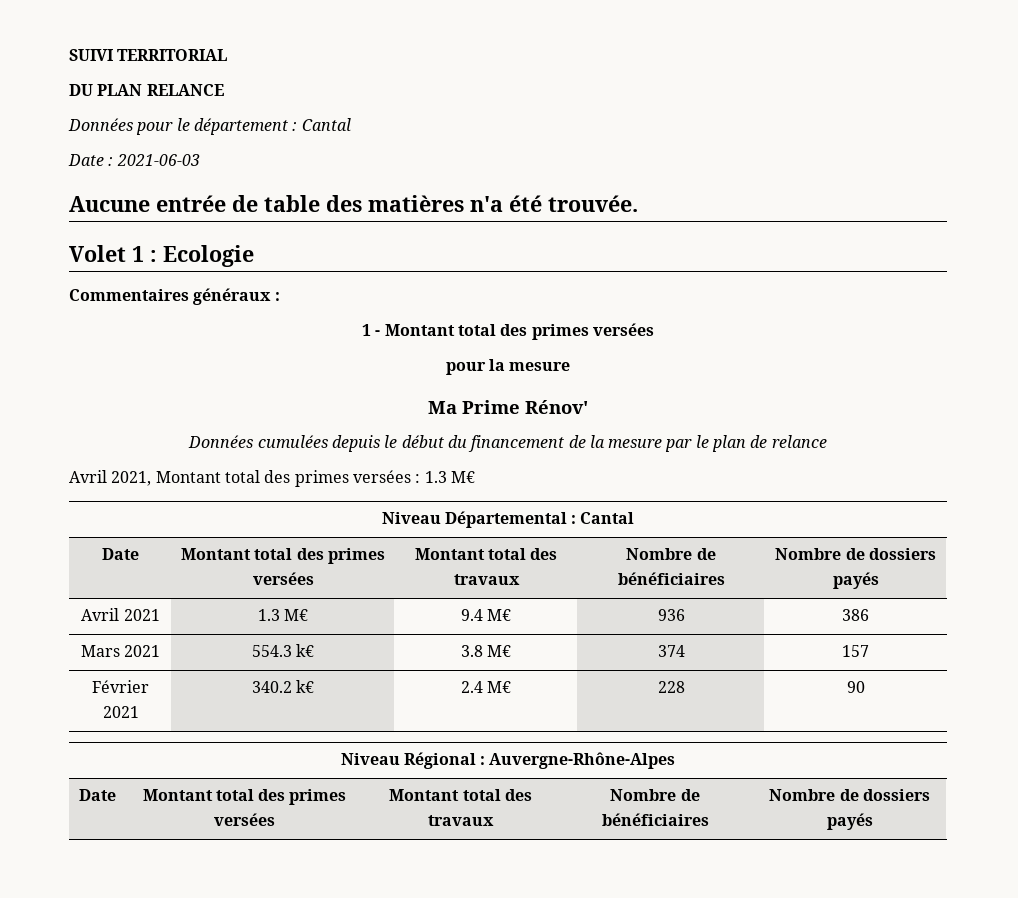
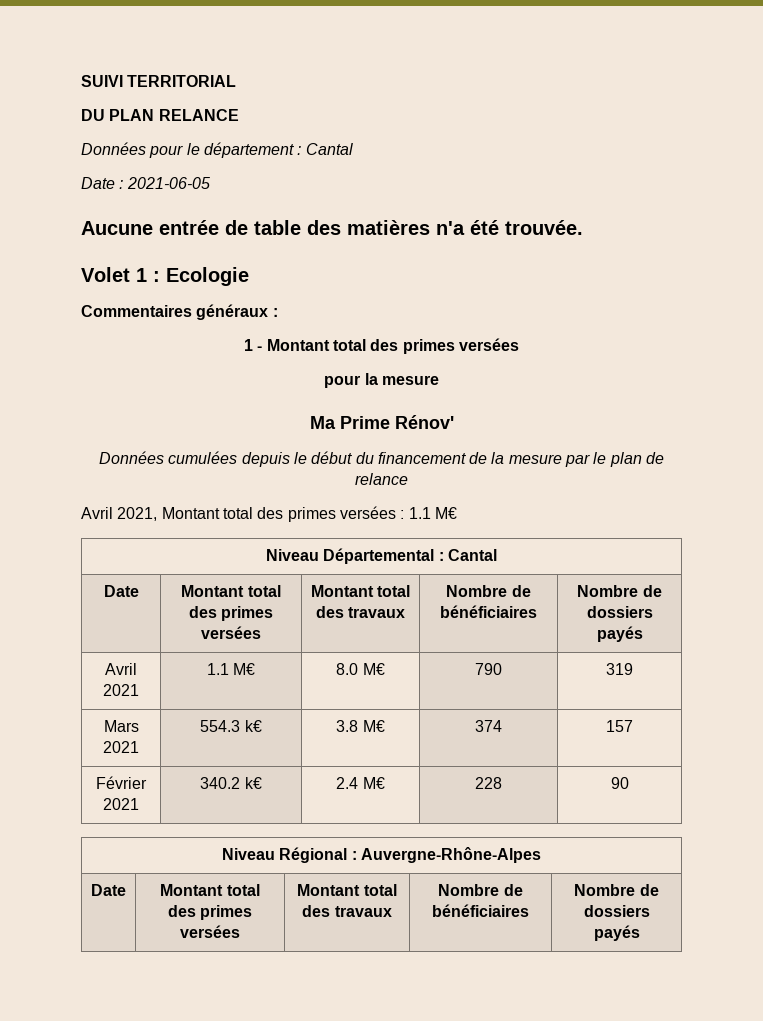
- Date : 2021-06-03
+ Date : 2021-06-05
- Avril 2021, Montant total des primes versées : 1.3 M€
+ Avril 2021, Montant total des primes versées : 1.1 M€
- Avril 2021 | 1.3 M€ | 9.4 M€ | 936 | 386
+ Avril 2021 | 1.1 M€ | 8.0 M€ | 790 | 319

